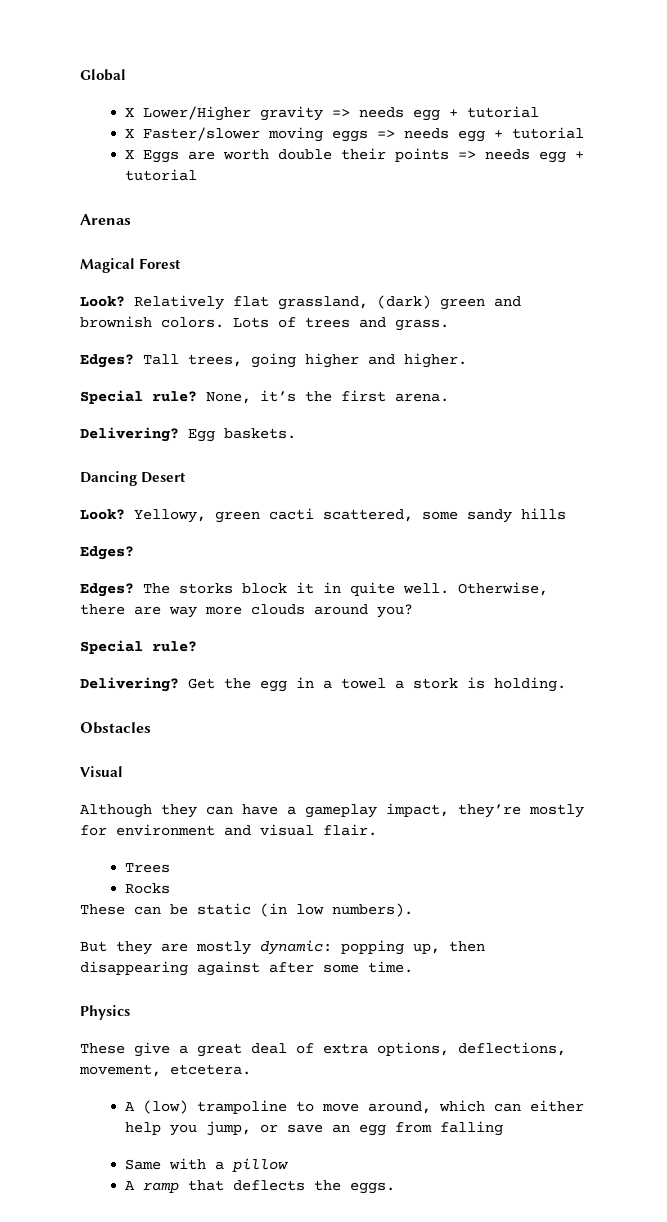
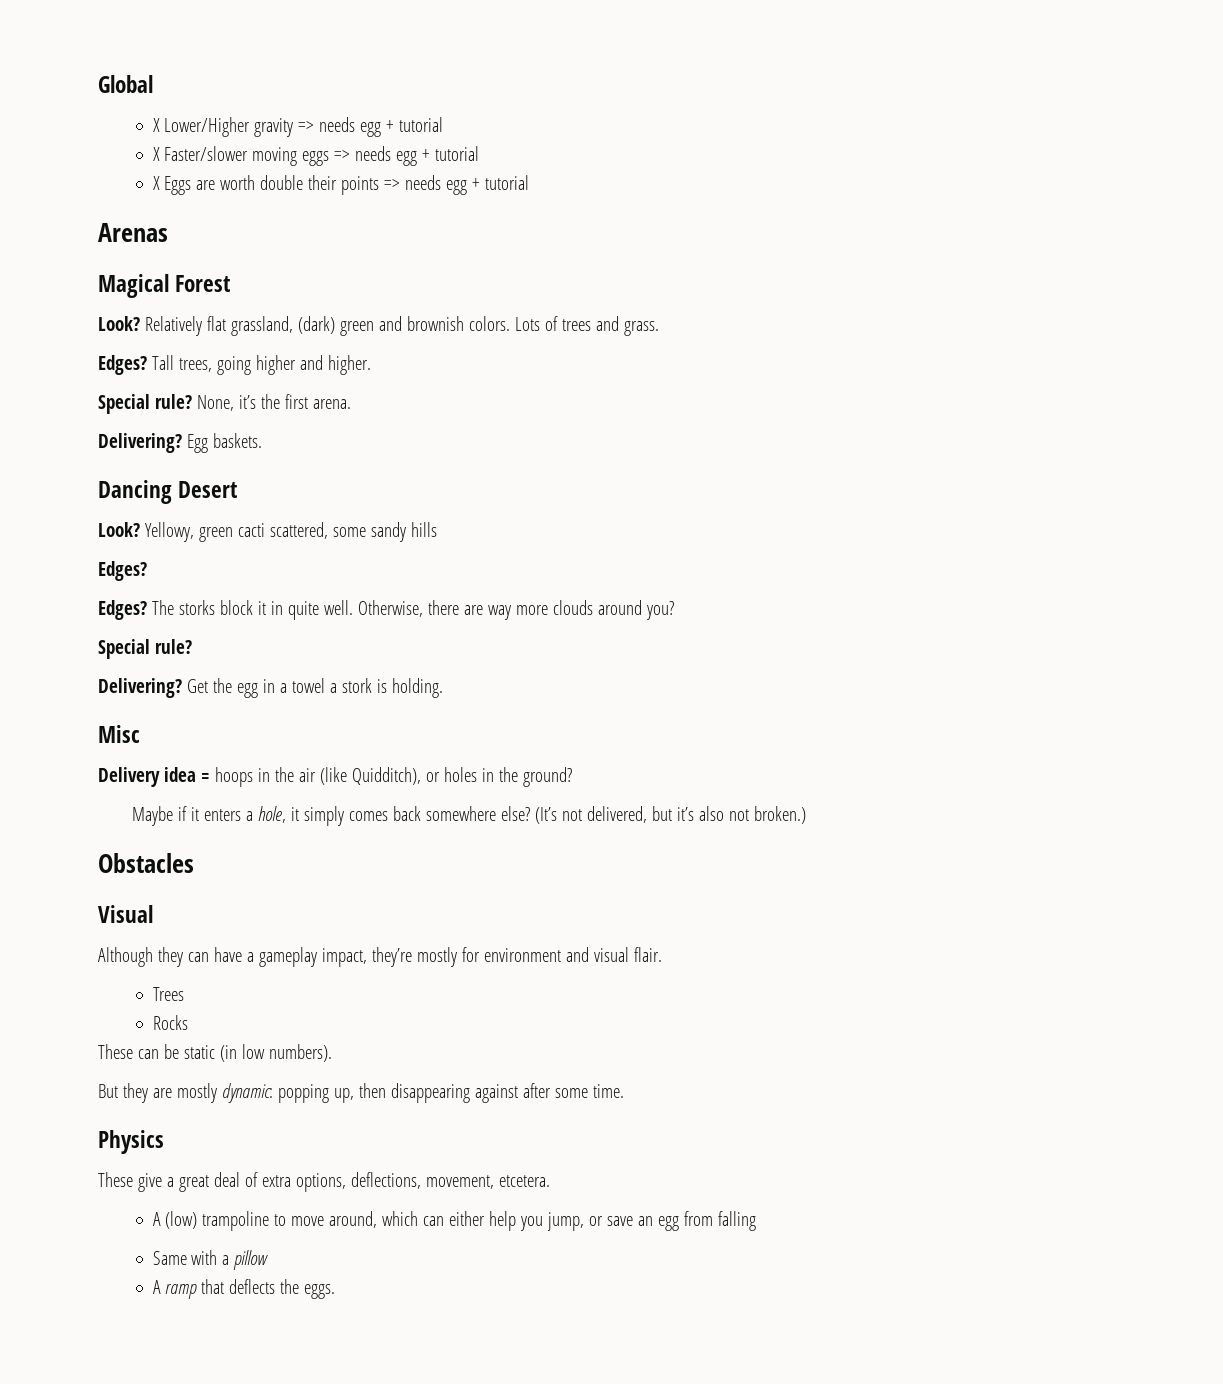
+ Misc
+ Delivery idea = hoops in the air (like Quidditch), or holes in the ground?
+ Maybe if it enters a hole, it simply comes back somewhere else? (It’s not delivered, but it’s also not broken.)

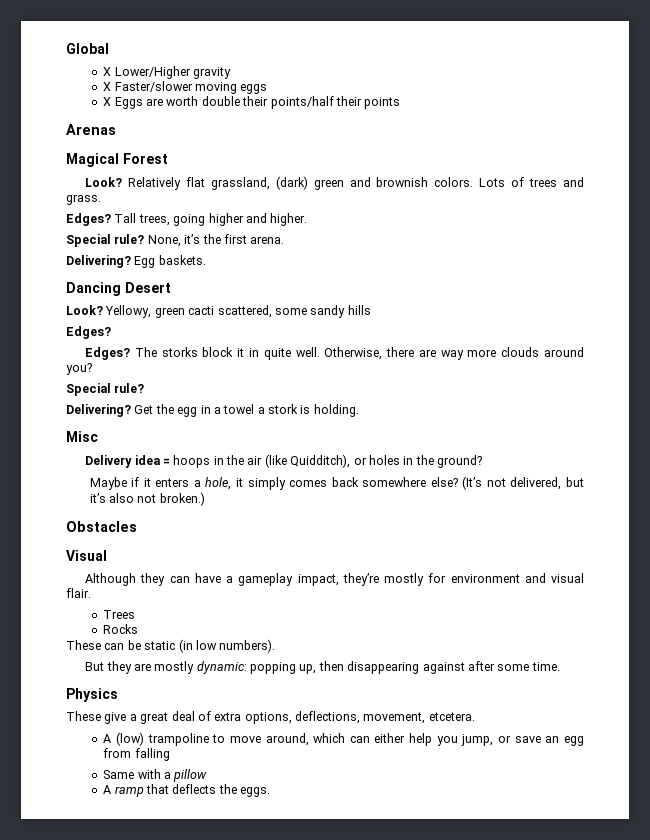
- X Lower/Higher gravity => needs egg + tutorial
+ X Lower/Higher gravity
- X Faster/slower moving eggs => needs egg + tutorial
+ X Faster/slower moving eggs
- X Eggs are worth double their points => needs egg + tutorial
+ X Eggs are worth double their points/half their points

